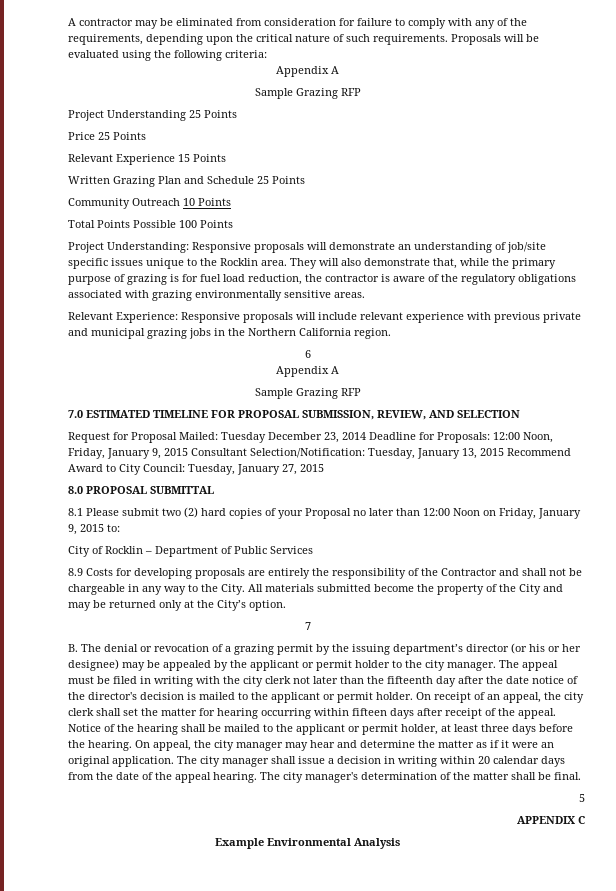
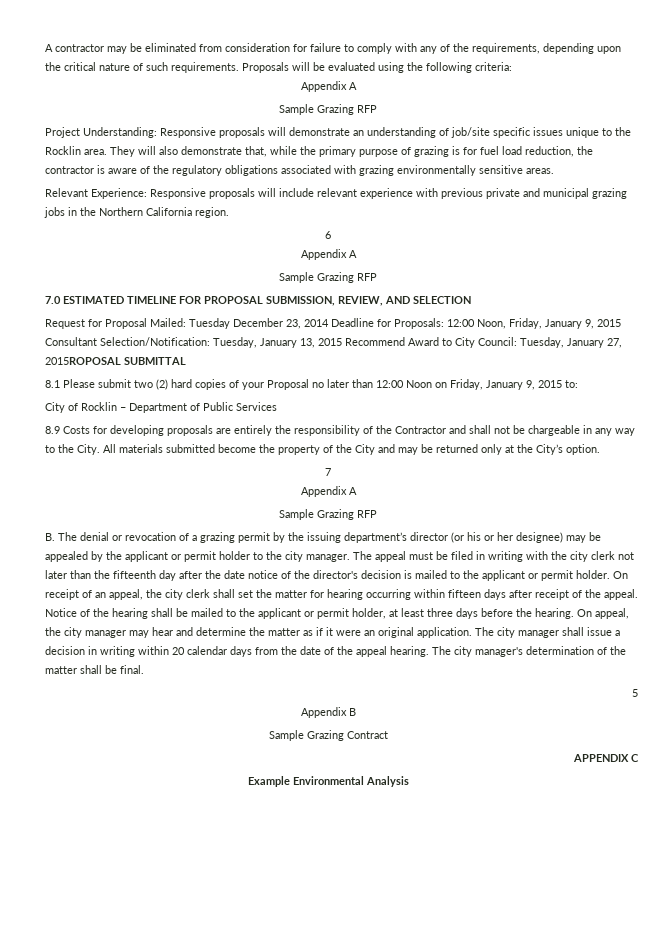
- Project Understanding 25 Points
- Price 25 Points
- Relevant Experience 15 Points
- Written Grazing Plan and Schedule 25 Points
- Community Outreach 10 Points
- Total Points Possible 100 Points
- Request for Proposal Mailed: Tuesday December 23, 2014 Deadline for Proposals: 12:00 Noon, Friday, January 9, 2015 Consultant Selection/Notification: Tuesday, January 13, 2015 Recommend Award to City Council: Tuesday, January 27, 2015
- 8.0 PROPOSAL SUBMITTAL
+ Request for Proposal Mailed: Tuesday December 23, 2014 Deadline for Proposals: 12:00 Noon, Friday, January 9, 2015 Consultant Selection/Notification: Tuesday, January 13, 2015 Recommend Award to City Council: Tuesday, January 27, 2015ROPOSAL SUBMITTAL
  7
+ Appendix A
+ Sample Grazing RFP
+ Appendix B
+ Sample Grazing Contract

